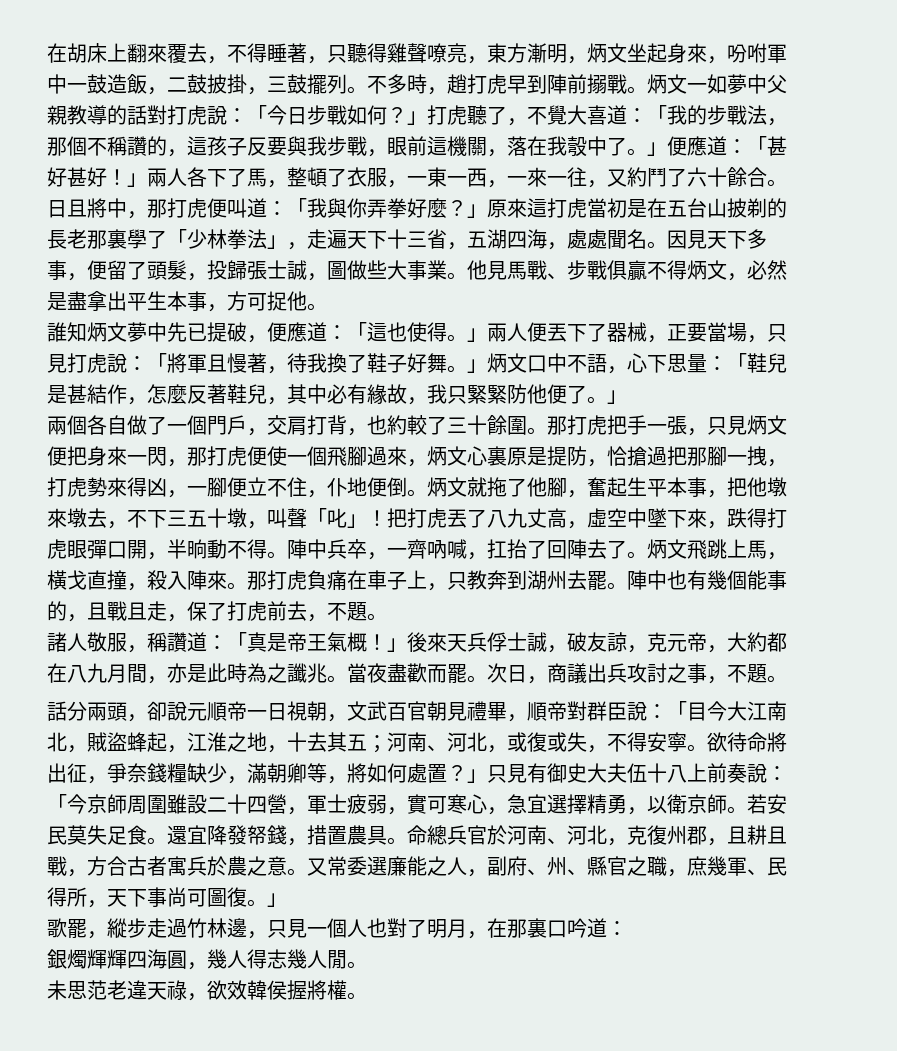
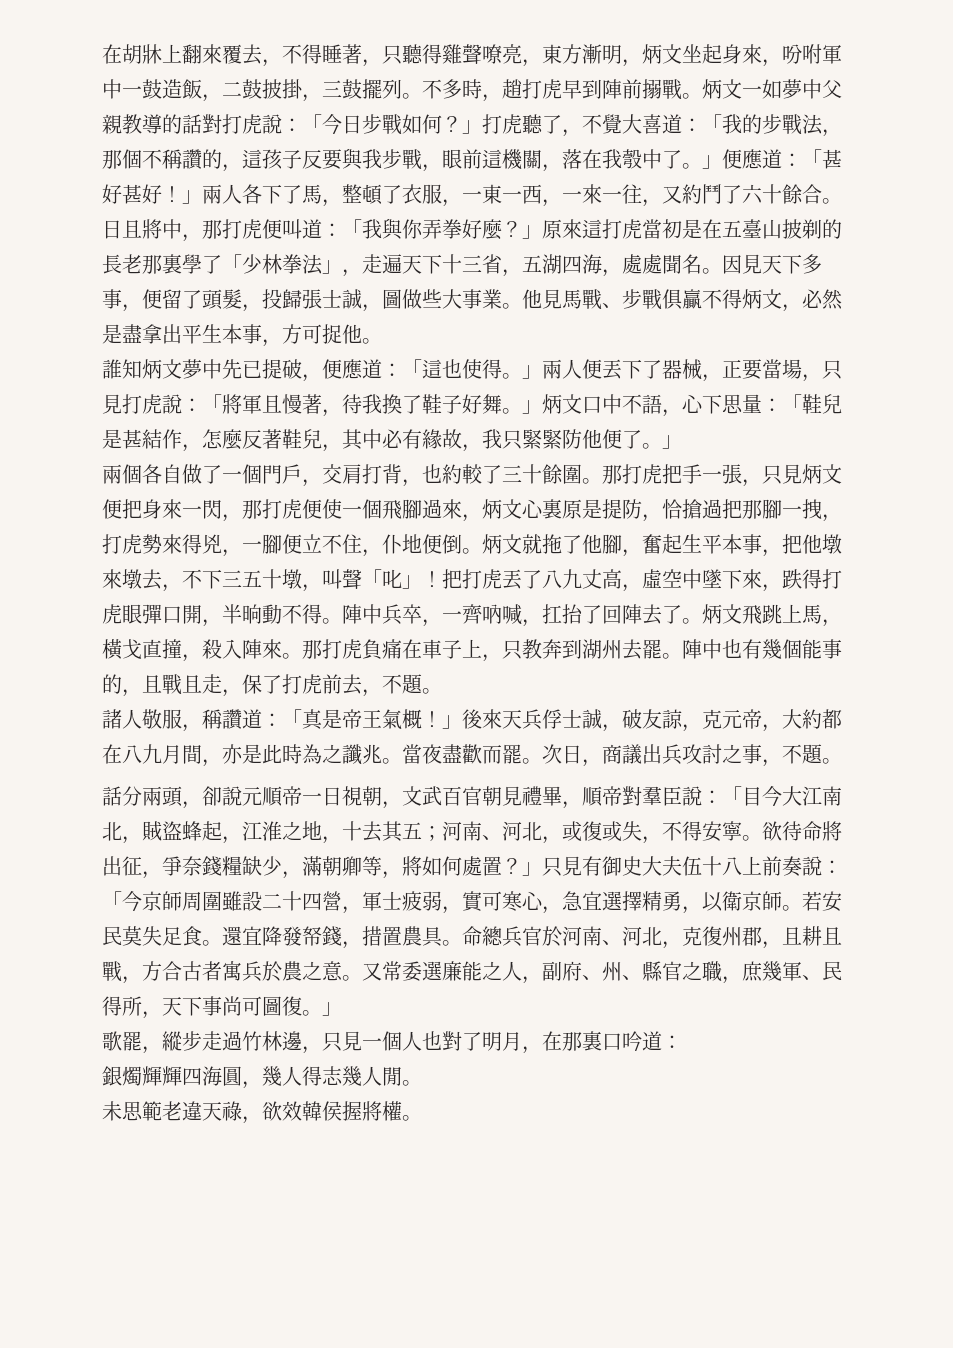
- 在胡床上翻來覆去，不得睡著，只聽得雞聲嘹亮，東方漸明，炳文坐起身來，吩咐軍中一鼓造飯，二鼓披掛，三鼓擺列。
+ 在胡牀上翻來覆去，不得睡著，只聽得雞聲嘹亮，東方漸明，炳文坐起身來，吩咐軍中一鼓造飯，二鼓披掛，三鼓擺列。
- 日且將中，那打虎便叫道：「我與你弄拳好麼？」原來這打虎當初是在五台山披剃的長老那裏學了「少林拳法」，走遍天下十三省，五湖四海，處處聞名。
+ 日且將中，那打虎便叫道：「我與你弄拳好麼？」原來這打虎當初是在五臺山披剃的長老那裏學了「少林拳法」，走遍天下十三省，五湖四海，處處聞名。
- 那打虎把手一張，只見炳文便把身來一閃，那打虎便使一個飛腳過來，炳文心裏原是提防，恰搶過把那腳一拽，打虎勢來得凶，一腳便立不住，仆地便倒。
+ 那打虎把手一張，只見炳文便把身來一閃，那打虎便使一個飛腳過來，炳文心裏原是提防，恰搶過把那腳一拽，打虎勢來得兇，一腳便立不住，仆地便倒。
- 話分兩頭，卻說元順帝一日視朝，文武百官朝見禮畢，順帝對群臣說：「目今大江南北，賊盜蜂起，江淮之地，十去其五；河南、河北，或復或失，不得安寧。
+ 話分兩頭，卻說元順帝一日視朝，文武百官朝見禮畢，順帝對羣臣說：「目今大江南北，賊盜蜂起，江淮之地，十去其五；河南、河北，或復或失，不得安寧。
- 未思范老違天祿，欲效韓侯握將權。
+ 未思範老違天祿，欲效韓侯握將權。

